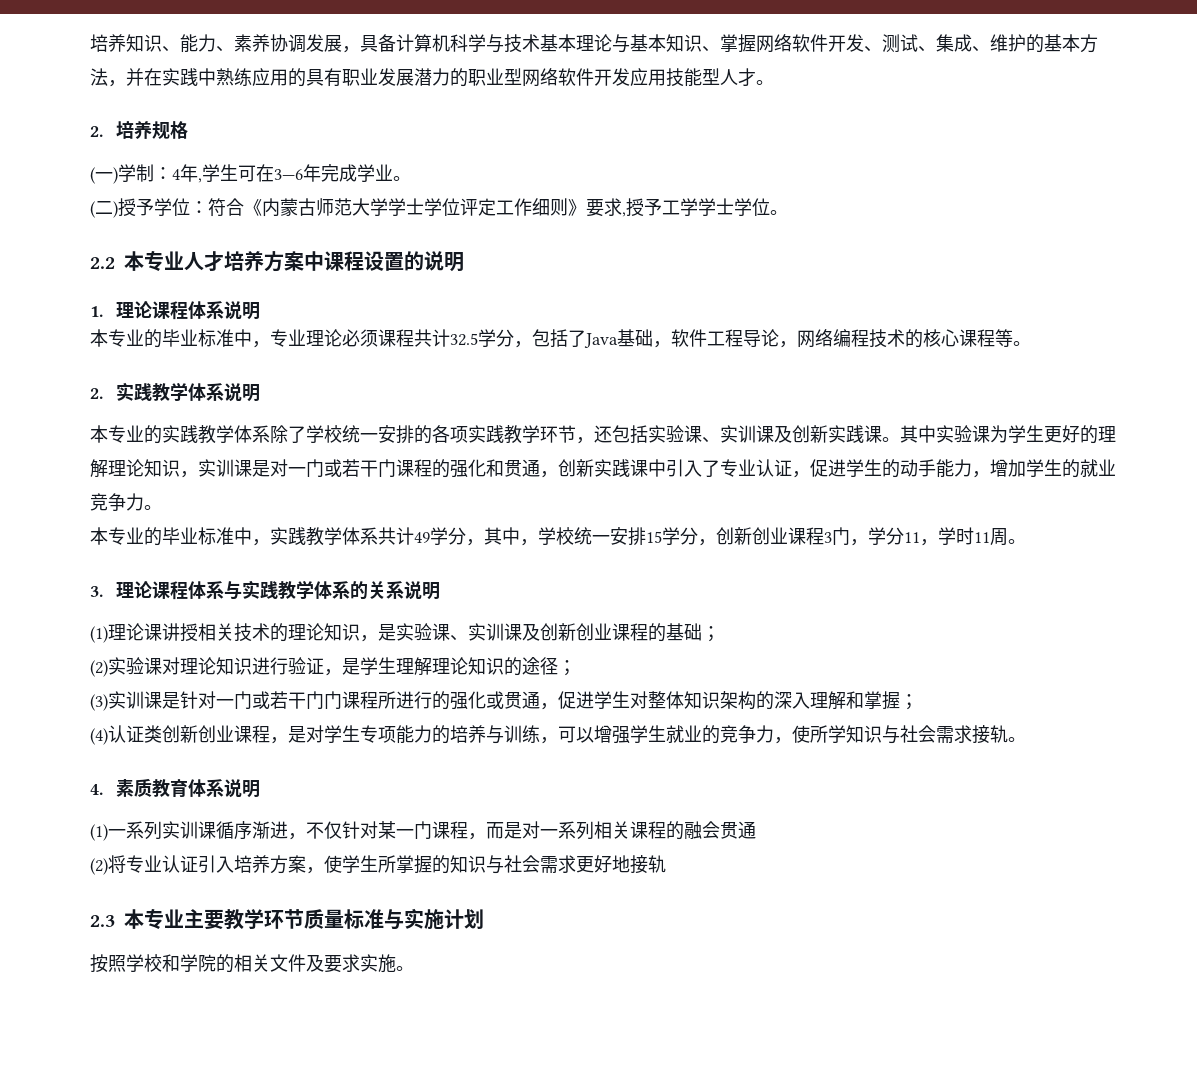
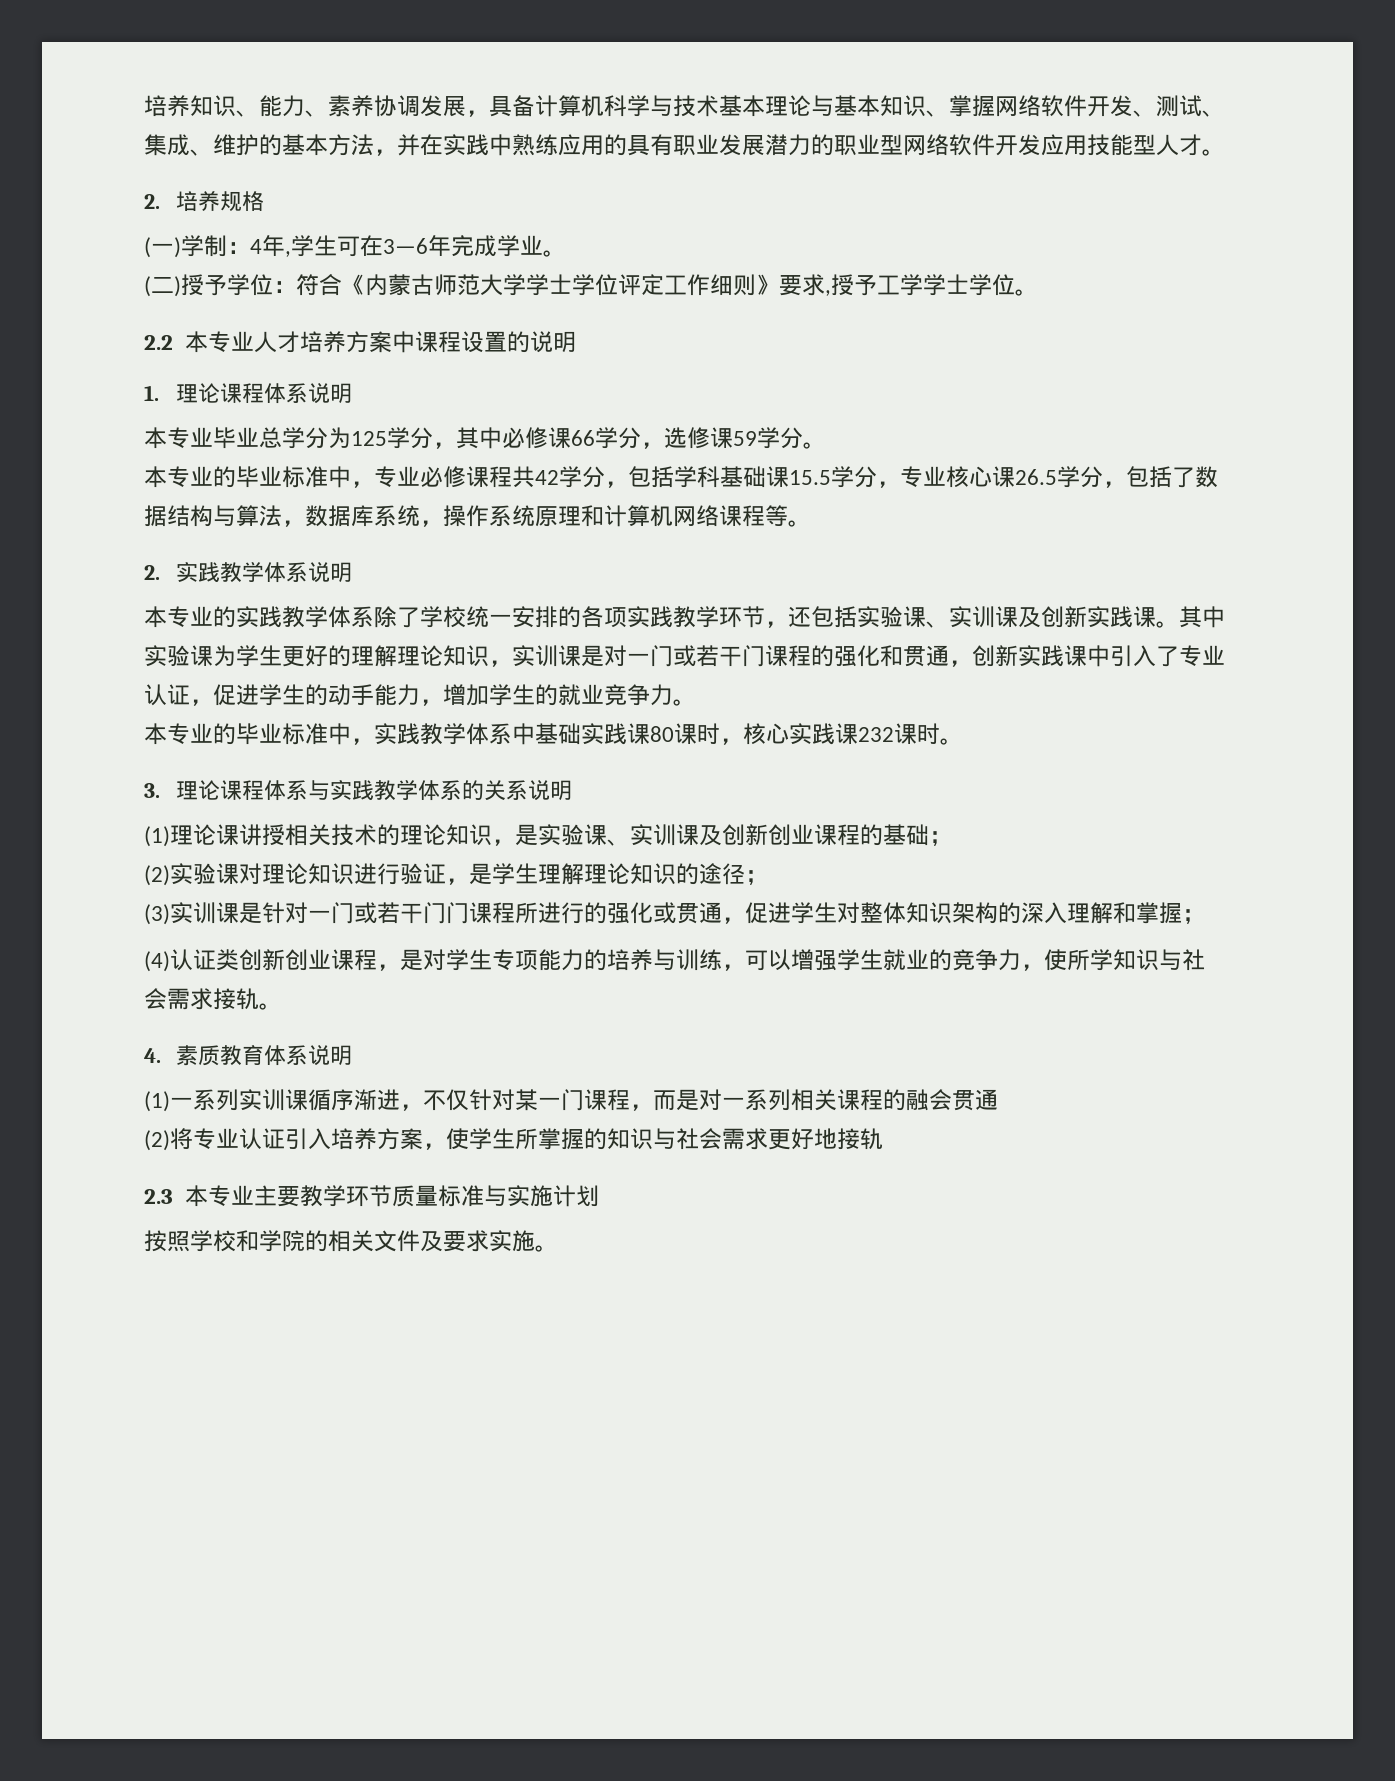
+ 本专业毕业总学分为125学分，其中必修课66学分，选修课59学分。
- 本专业的毕业标准中，专业理论必须课程共计32.5学分，包括了Java基础，软件工程导论，网络编程技术的核心课程等。
+ 本专业的毕业标准中，专业必修课程共42学分，包括学科基础课15.5学分，专业核心课26.5学分，包括了数据结构与算法，数据库系统，操作系统原理和计算机网络课程等。
- 本专业的毕业标准中，实践教学体系共计49学分，其中，学校统一安排15学分，创新创业课程3门，学分11，学时11周。
+ 本专业的毕业标准中，实践教学体系中基础实践课80课时，核心实践课232课时。

